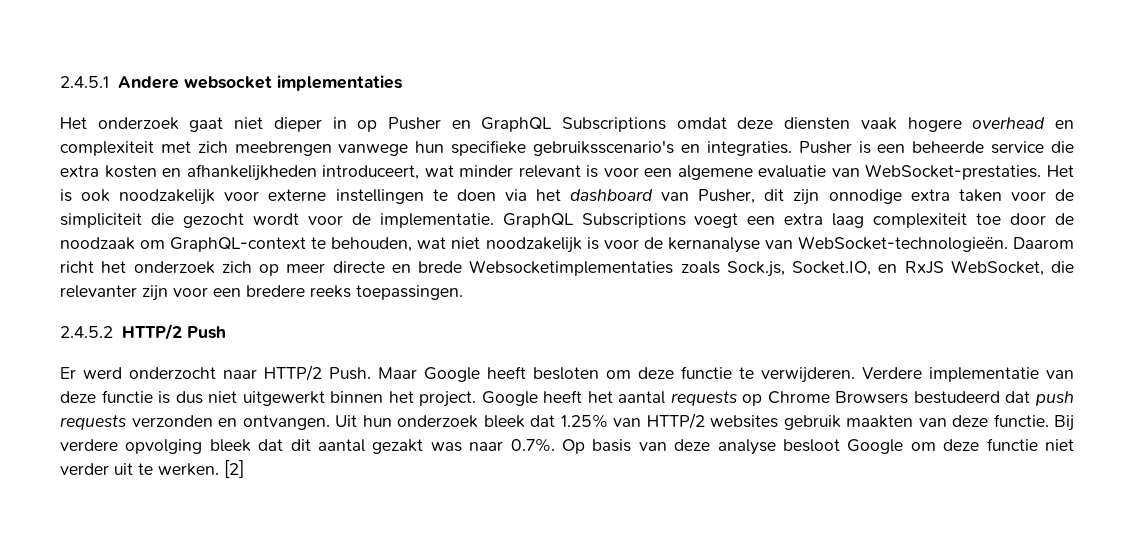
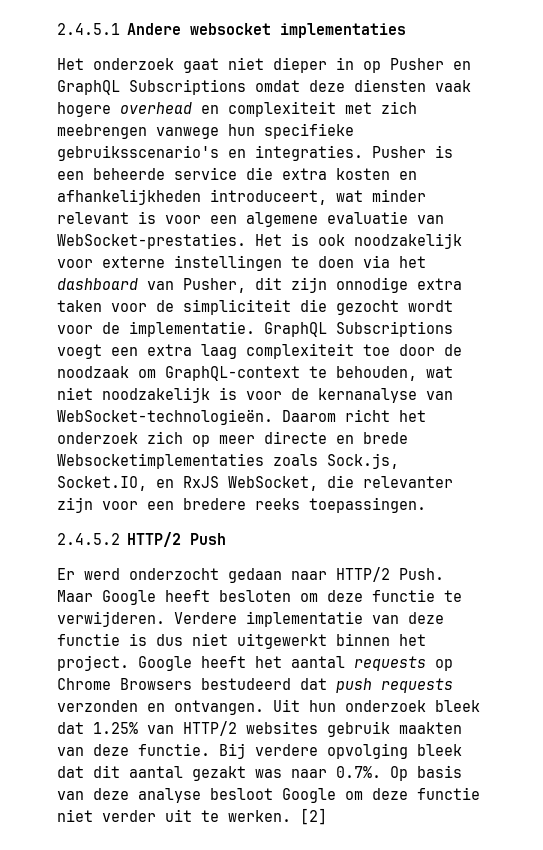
- Er werd onderzocht naar HTTP/2 Push.
+ Er werd onderzocht gedaan naar HTTP/2 Push.

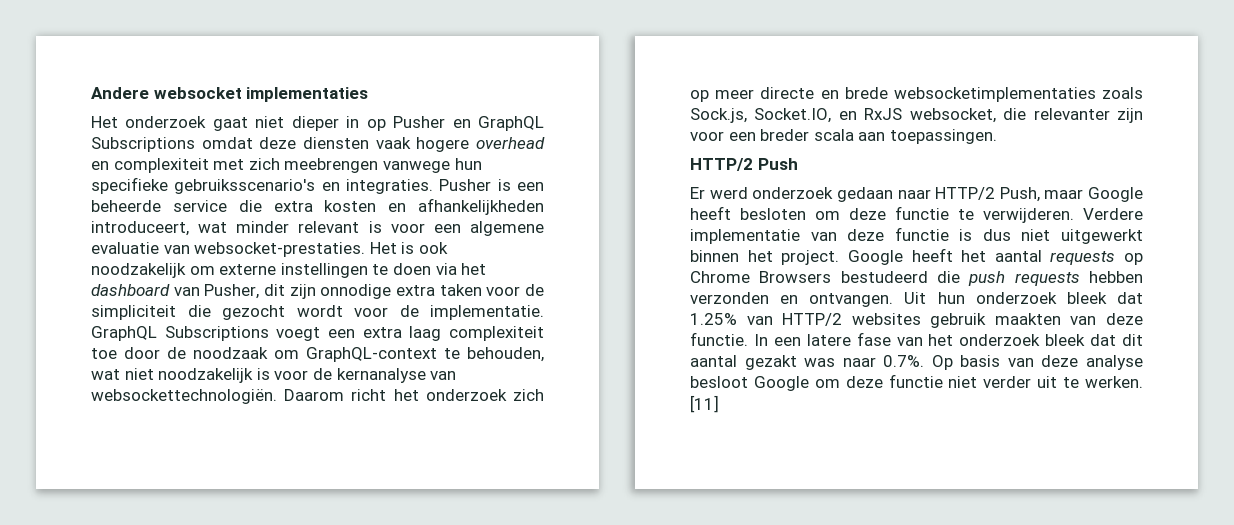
- 2.4.5.1 Andere websocket implementaties
+ Andere websocket implementaties
- Pusher is een beheerde service die extra kosten en afhankelijkheden introduceert, wat minder relevant is voor een algemene evaluatie van WebSocket-prestaties.
+ Pusher is een beheerde service die extra kosten en afhankelijkheden introduceert, wat minder relevant is voor een algemene evaluatie van websocket-prestaties.
- Het is ook noodzakelijk voor externe instellingen te doen via het dashboard van Pusher, dit zijn onnodige extra taken voor de simpliciteit die gezocht wordt voor de implementatie.
+ Het is ook noodzakelijk om externe instellingen te doen via het dashboard van Pusher, dit zijn onnodige extra taken voor de simpliciteit die gezocht wordt voor de implementatie.
- GraphQL Subscriptions voegt een extra laag complexiteit toe door de noodzaak om GraphQL-context te behouden, wat niet noodzakelijk is voor de kernanalyse van WebSocket-technologieën.
+ GraphQL Subscriptions voegt een extra laag complexiteit toe door de noodzaak om GraphQL-context te behouden, wat niet noodzakelijk is voor de kernanalyse van websockettechnologiën.
- Daarom richt het onderzoek zich op meer directe en brede Websocketimplementaties zoals Sock.js, Socket.IO, en RxJS WebSocket, die relevanter zijn voor een bredere reeks toepassingen.
+ Daarom richt het onderzoek zich op meer directe en brede websocketimplementaties zoals Sock.js, Socket.IO, en RxJS websocket, die relevanter zijn voor een breder scala aan toepassingen.
- 2.4.5.2 HTTP/2 Push
+ HTTP/2 Push
- Er werd onderzocht gedaan naar HTTP/2 Push. Maar Google heeft besloten om deze functie te verwijderen.
+ Er werd onderzoek gedaan naar HTTP/2 Push, maar Google heeft besloten om deze functie te verwijderen.
- Google heeft het aantal requests op Chrome Browsers bestudeerd dat push requests verzonden en ontvangen.
+ Google heeft het aantal requests op Chrome Browsers bestudeerd die push requests hebben verzonden en ontvangen.
- Bij verdere opvolging bleek dat dit aantal gezakt was naar 0.7%. Op basis van deze analyse besloot Google om deze functie niet verder uit te werken.
+ In een latere fase van het onderzoek bleek dat dit aantal gezakt was naar 0.7%. Op basis van deze analyse besloot Google om deze functie niet verder uit te werken.
- [2]
+ [11]

